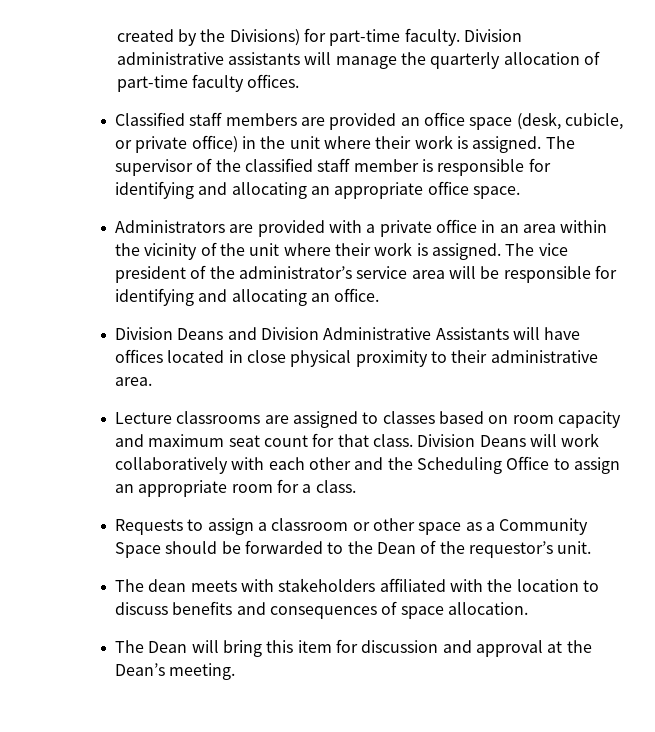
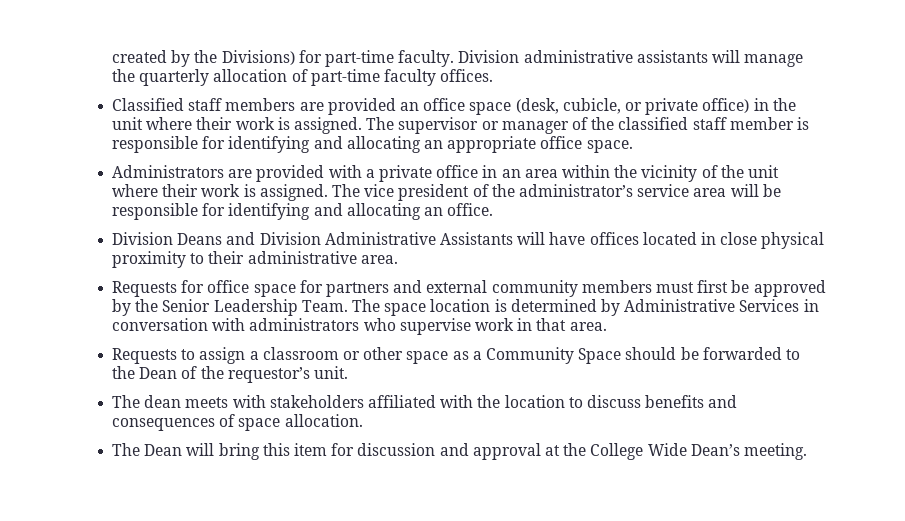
- The supervisor of the classified staff member is responsible for identifying and allocating an appropriate office space.
+ The supervisor or manager of the classified staff member is responsible for identifying and allocating an appropriate office space.
- Lecture classrooms are assigned to classes based on room capacity and maximum seat count for that class. Division Deans will work collaboratively with each other and the Scheduling Office to assign an appropriate room for a class.
+ Requests for office space for partners and external community members must first be approved by the Senior Leadership Team. The space location is determined by Administrative Services in conversation with administrators who supervise work in that area.
- The Dean will bring this item for discussion and approval at the Dean’s meeting.
+ The Dean will bring this item for discussion and approval at the College Wide Dean’s meeting.

